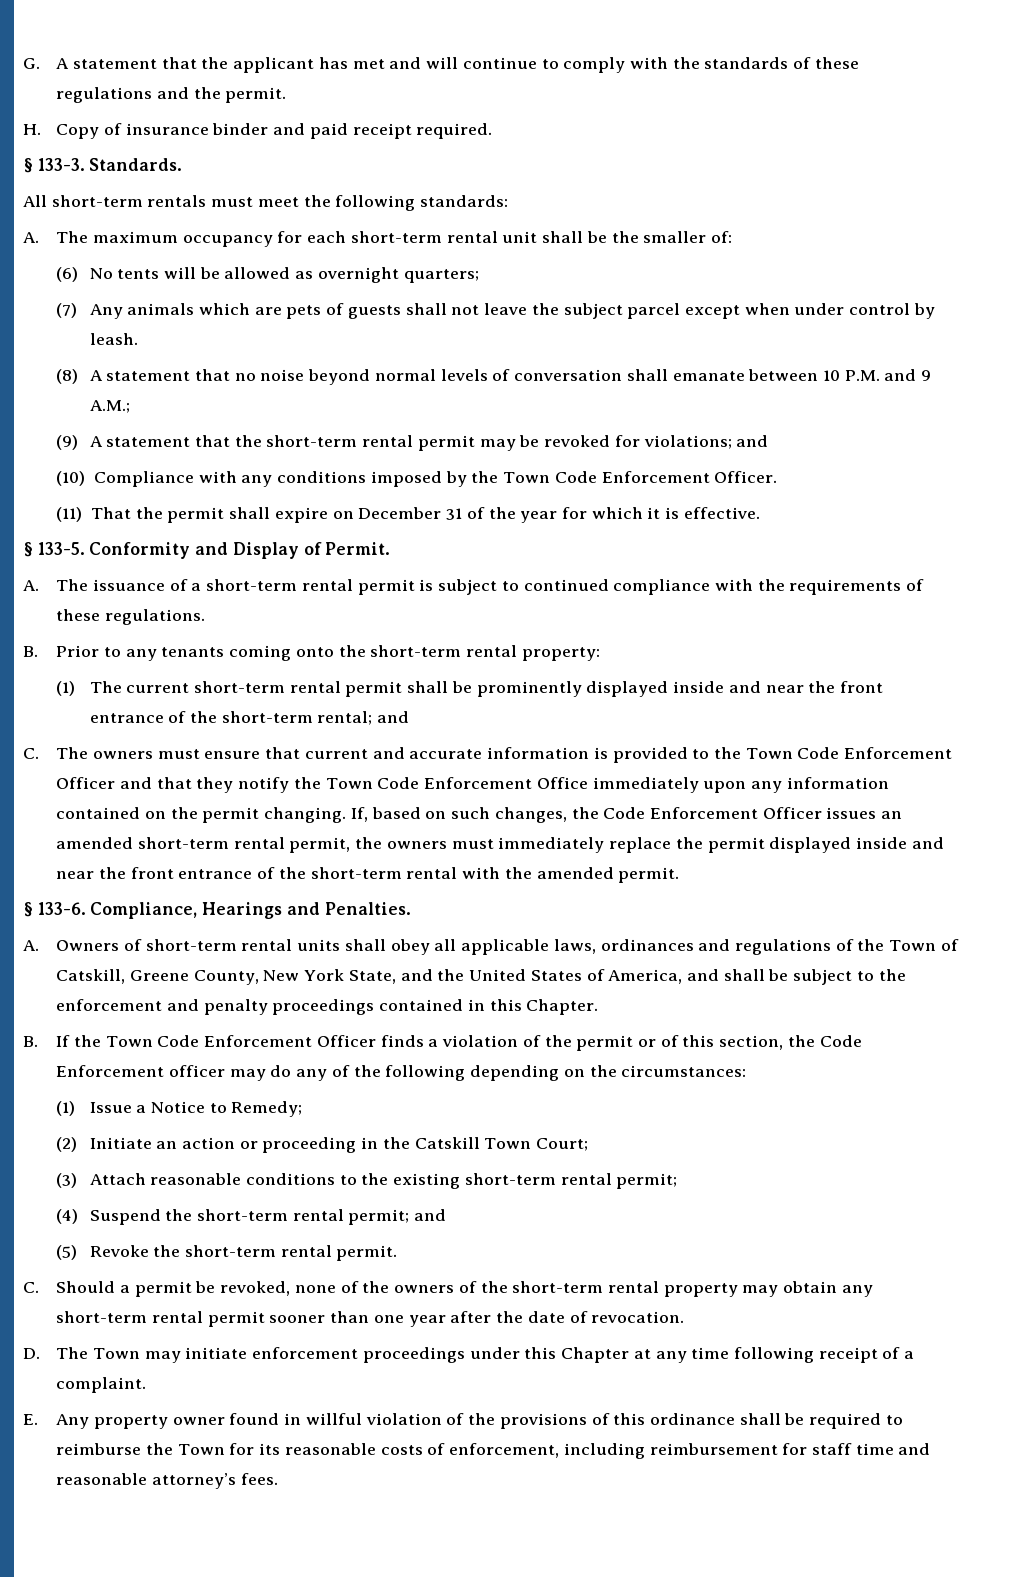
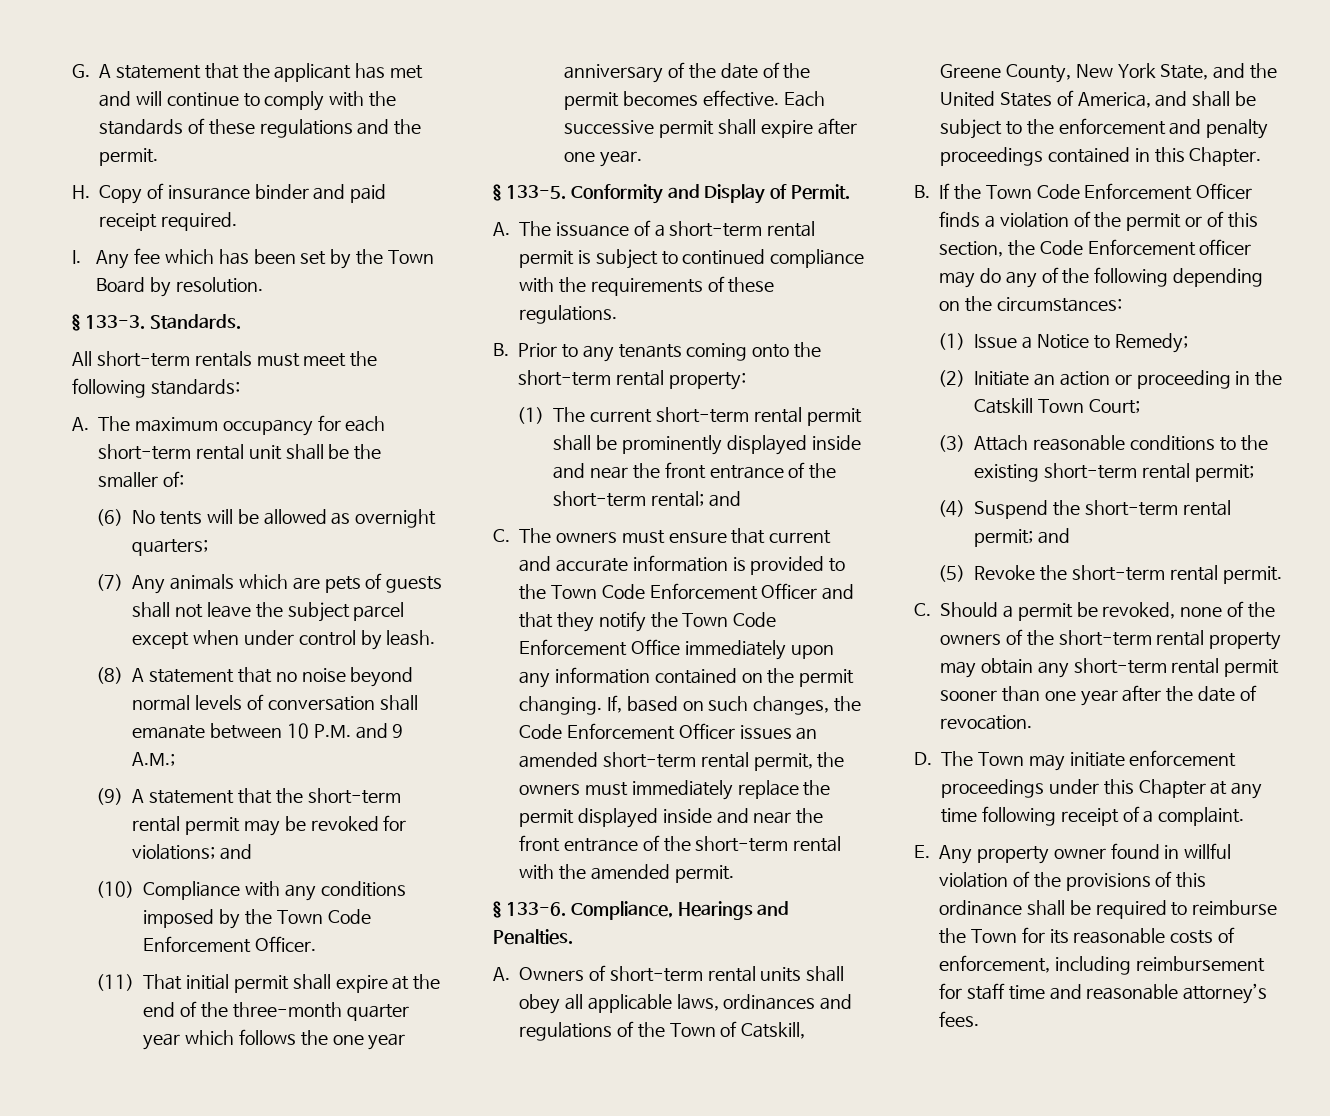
+ I. Any fee which has been set by the Town Board by resolution.
- (11) That the permit shall expire on December 31 of the year for which it is effective.
+ (11) That initial permit shall expire at the end of the three-month quarter year which follows the one year anniversary of the date of the permit becomes effective. Each successive permit shall expire after one year.

